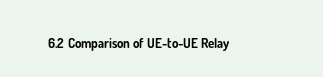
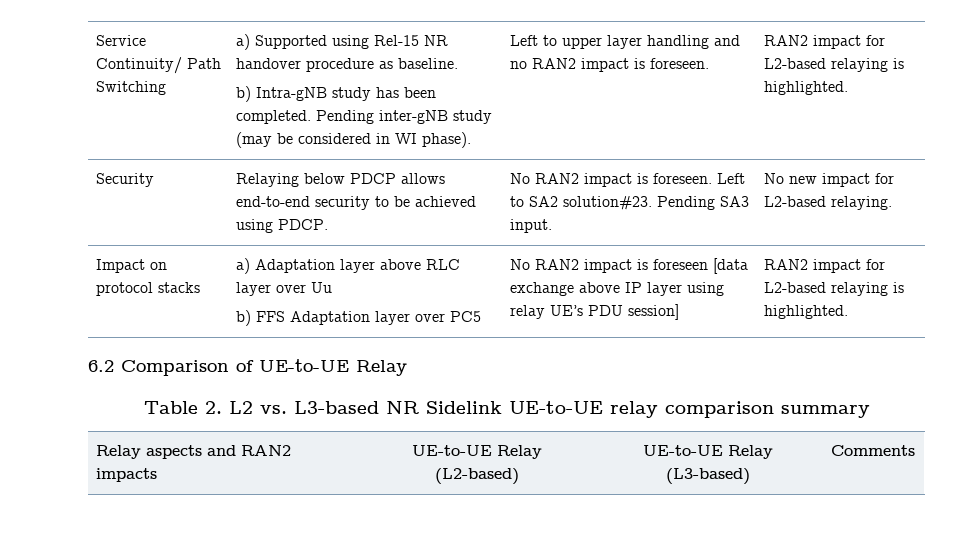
+ Service Continuity/ Path Switching | a) Supported using Rel-15 NR handover procedure as baseline.
+ b) Intra-gNB study has been completed. Pending inter-gNB study (may be considered in WI phase). | Left to upper layer handling and no RAN2 impact is foreseen. | RAN2 impact for L2-based relaying is highlighted.
+ Security | Relaying below PDCP allows end-to-end security to be achieved using PDCP. | No RAN2 impact is foreseen. Left to SA2 solution#23. Pending SA3 input. | No new impact for L2-based relaying.
+ Impact on protocol stacks | a) Adaptation layer above RLC layer over Uu
+ b) FFS Adaptation layer over PC5 | No RAN2 impact is foreseen [data exchange above IP layer using relay UE’s PDU session] | RAN2 impact for L2-based relaying is highlighted.
+ Table 2. L2 vs. L3-based NR Sidelink UE-to-UE relay comparison summary
+ Relay aspects and RAN2 impacts | UE-to-UE Relay (L2-based) | UE-to-UE Relay (L3-based) | Comments

